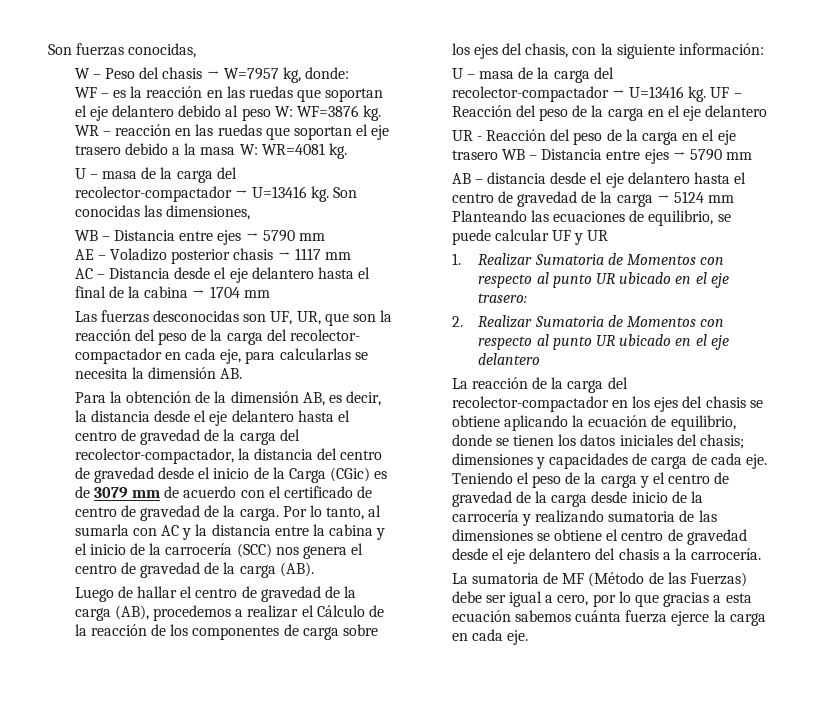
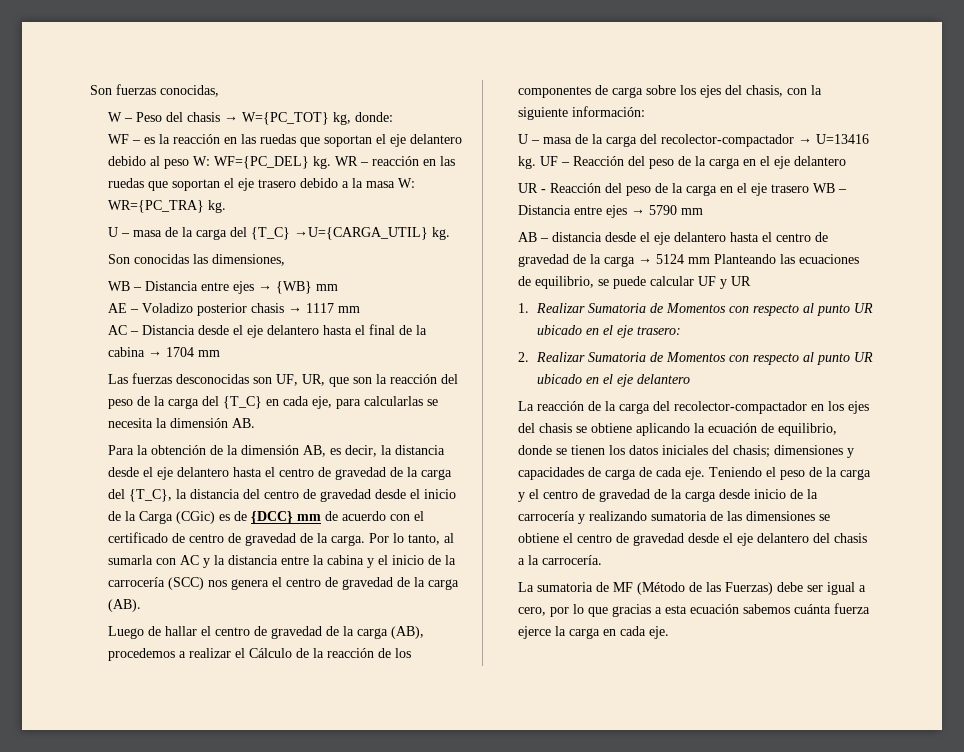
- W – Peso del chasis → W=7957 kg, donde:
+ W – Peso del chasis → W={PC_TOT} kg, donde:
- WF – es la reacción en las ruedas que soportan el eje delantero debido al peso W: WF=3876 kg.
+ WF – es la reacción en las ruedas que soportan el eje delantero debido al peso W: WF={PC_DEL} kg.
- WR – reacción en las ruedas que soportan el eje trasero debido a la masa W: WR=4081 kg.
+ WR – reacción en las ruedas que soportan el eje trasero debido a la masa W: WR={PC_TRA} kg.
- U – masa de la carga del recolector-compactador → U=13416 kg. Son conocidas las dimensiones,
- WB – Distancia entre ejes → 5790 mm
+ U – masa de la carga del {T_C} →U={CARGA_UTIL} kg.
+ Son conocidas las dimensiones,
+ WB – Distancia entre ejes → {WB} mm
- Las fuerzas desconocidas son UF, UR, que son la reacción del peso de la carga del recolector- compactador en cada eje, para calcularlas se necesita la dimensión AB.
+ Las fuerzas desconocidas son UF, UR, que son la reacción del peso de la carga del {T_C} en cada eje, para calcularlas se necesita la dimensión AB.
- Para la obtención de la dimensión AB, es decir, la distancia desde el eje delantero hasta el centro de gravedad de la carga del recolector-compactador, la distancia del centro de gravedad desde el inicio de la Carga (CGic) es de 3079 mm de acuerdo con el certificado de centro de gravedad de la carga.
+ Para la obtención de la dimensión AB, es decir, la distancia desde el eje delantero hasta el centro de gravedad de la carga del {T_C}, la distancia del centro de gravedad desde el inicio de la Carga (CGic) es de {DCC} mm de acuerdo con el certificado de centro de gravedad de la carga.

